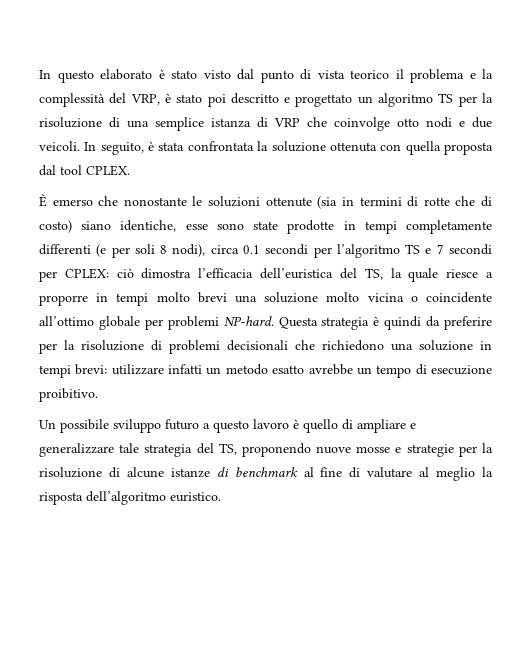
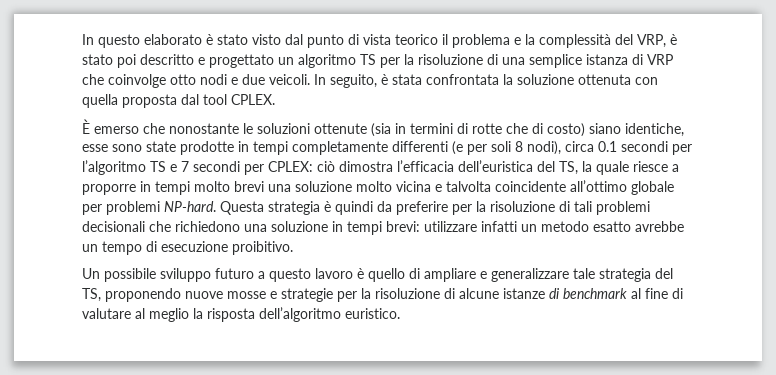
- ciò dimostra l’efficacia dell’euristica del TS, la quale riesce a proporre in tempi molto brevi una soluzione molto vicina o coincidente all’ottimo globale per problemi NP-hard.
+ ciò dimostra l’efficacia dell’euristica del TS, la quale riesce a proporre in tempi molto brevi una soluzione molto vicina e talvolta coincidente all’ottimo globale per problemi NP-hard.
- Questa strategia è quindi da preferire per la risoluzione di problemi decisionali che richiedono una soluzione in tempi brevi: utilizzare infatti un metodo esatto avrebbe un tempo di esecuzione proibitivo.
+ Questa strategia è quindi da preferire per la risoluzione di tali problemi decisionali che richiedono una soluzione in tempi brevi: utilizzare infatti un metodo esatto avrebbe un tempo di esecuzione proibitivo.

